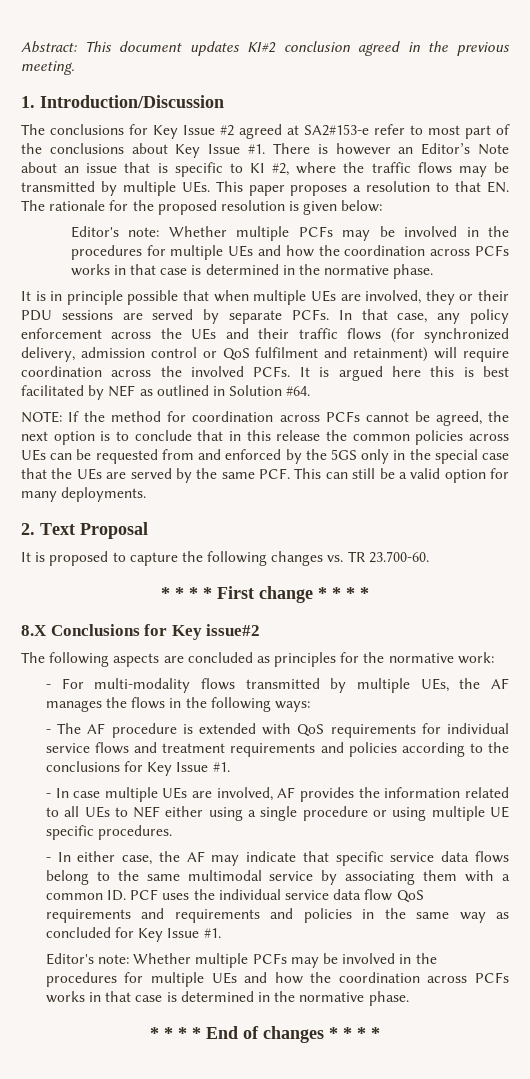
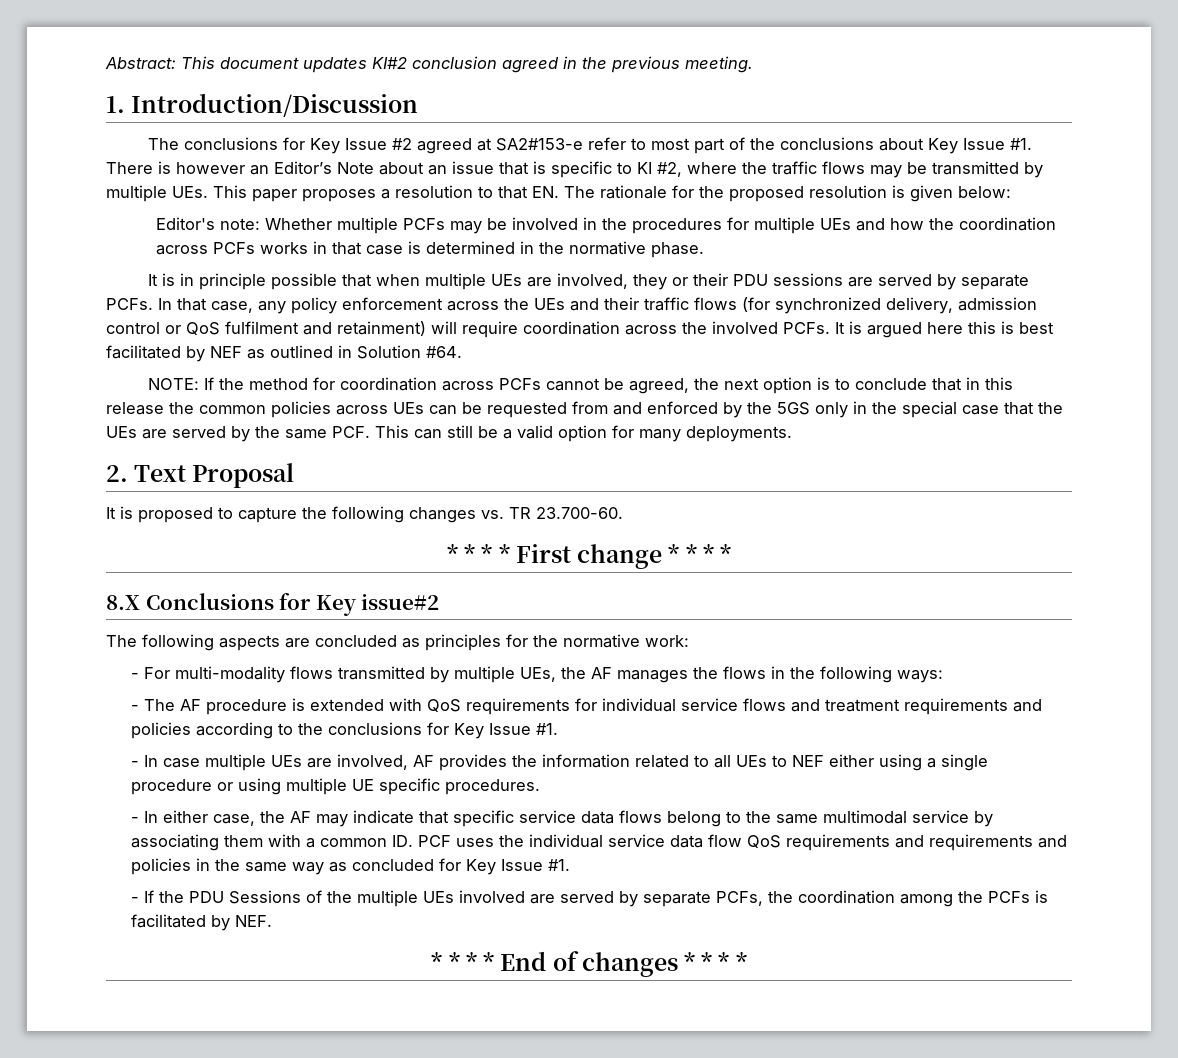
  - In either case, the AF may indicate that specific service data flows belong to the same multimodal service by associating them with a common ID. PCF uses the individual service data flow QoS requirements and requirements and policies in the same way as concluded for Key Issue #1.
- Editor's note: Whether multiple PCFs may be involved in the procedures for multiple UEs and how the coordination across PCFs works in that case is determined in the normative phase.
+ - If the PDU Sessions of the multiple UEs involved are served by separate PCFs, the coordination among the PCFs is facilitated by NEF.

